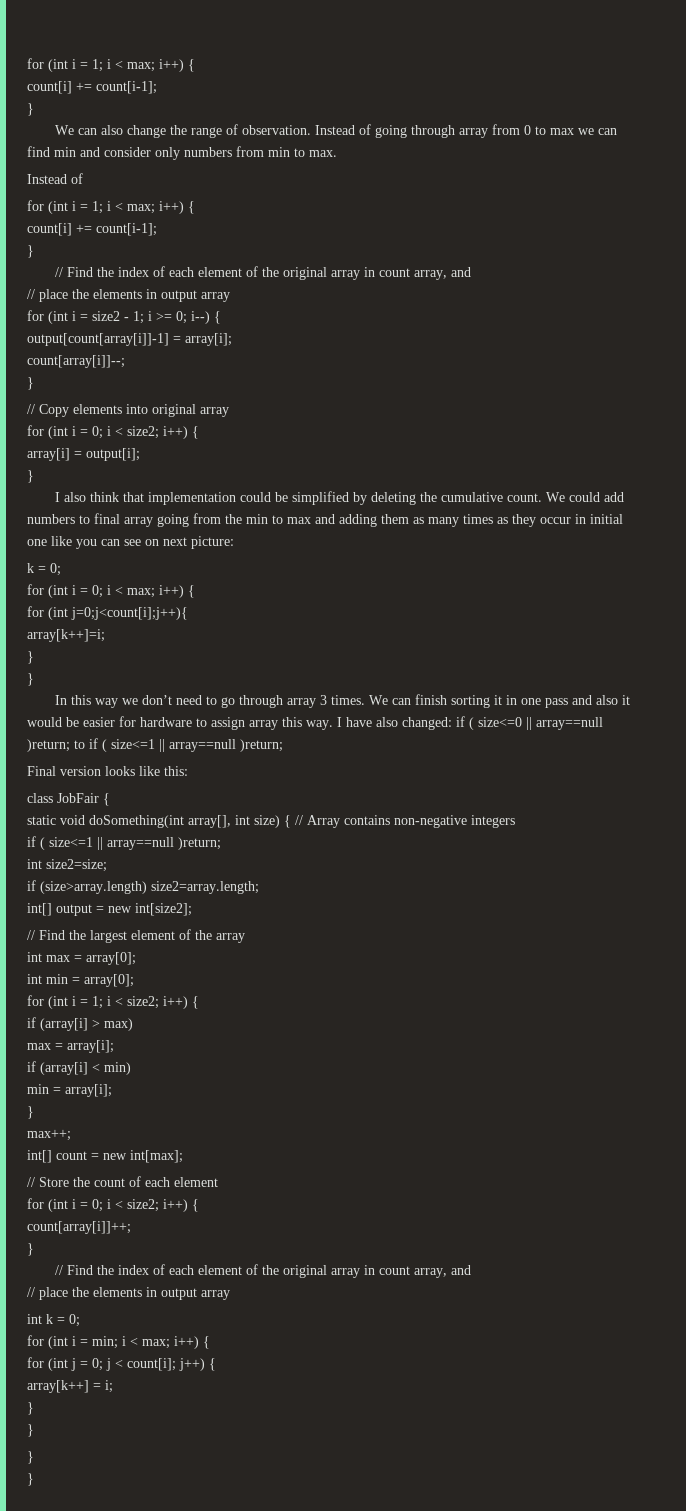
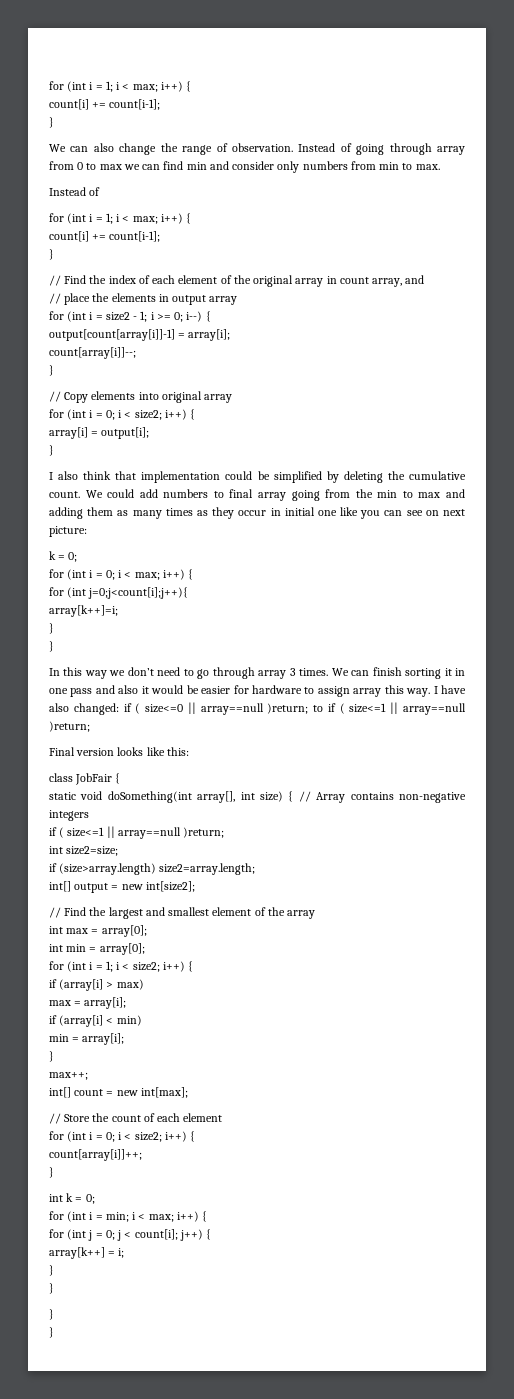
- // Find the largest element of the array
+ // Find the largest and smallest element of the array
  count[array[i]]++;
  }
- // Find the index of each element of the original array in count array, and
- // place the elements in output array

